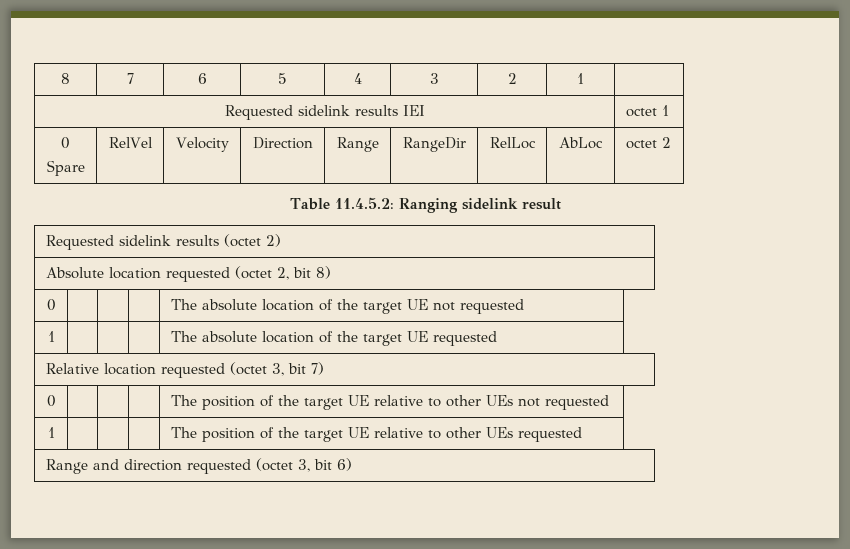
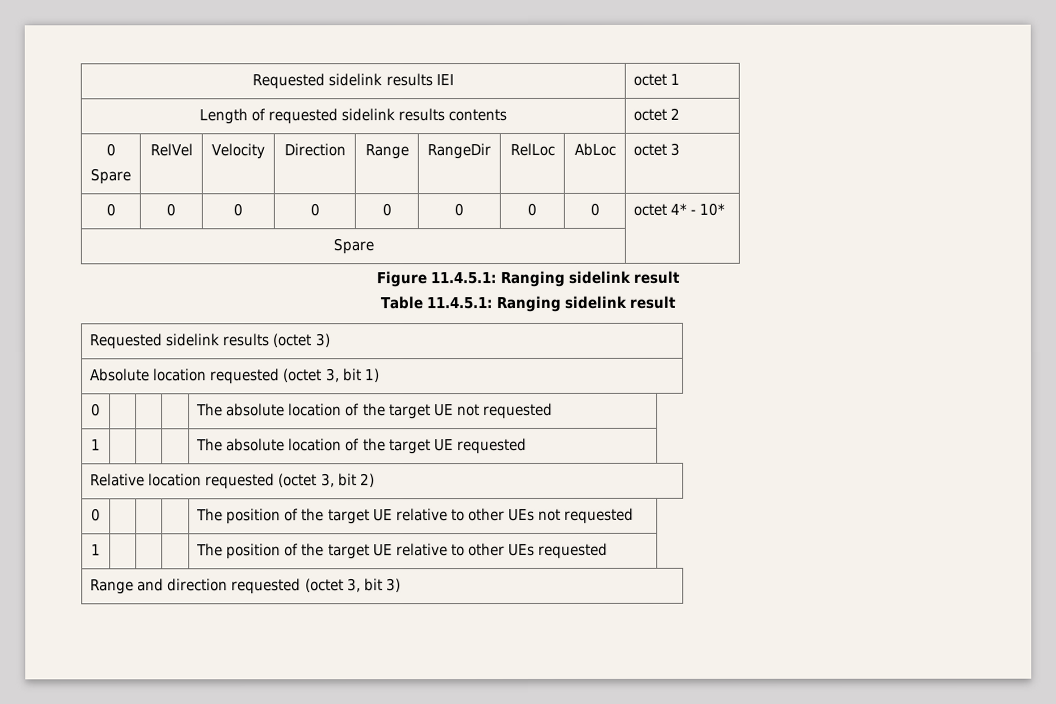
- 8 | 7 | 6 | 5 | 4 | 3 | 2 | 1 |
  Requested sidelink results IEI | octet 1
+ Length of requested sidelink results contents | octet 2
  0
- Spare | RelVel | Velocity | Direction | Range | RangeDir | RelLoc | AbLoc | octet 2
+ Spare | RelVel | Velocity | Direction | Range | RangeDir | RelLoc | AbLoc | octet 3
+ 0 | 0 | 0 | 0 | 0 | 0 | 0 | 0 | octet 4* - 10*
+ Spare |
+ Figure 11.4.5.1: Ranging sidelink result
- Table 11.4.5.2: Ranging sidelink result
+ Table 11.4.5.1: Ranging sidelink result
- Requested sidelink results (octet 2)
+ Requested sidelink results (octet 3)
- Absolute location requested (octet 2, bit 8)
+ Absolute location requested (octet 3, bit 1)
- Relative location requested (octet 3, bit 7)
+ Relative location requested (octet 3, bit 2)
- Range and direction requested (octet 3, bit 6)
+ Range and direction requested (octet 3, bit 3)

